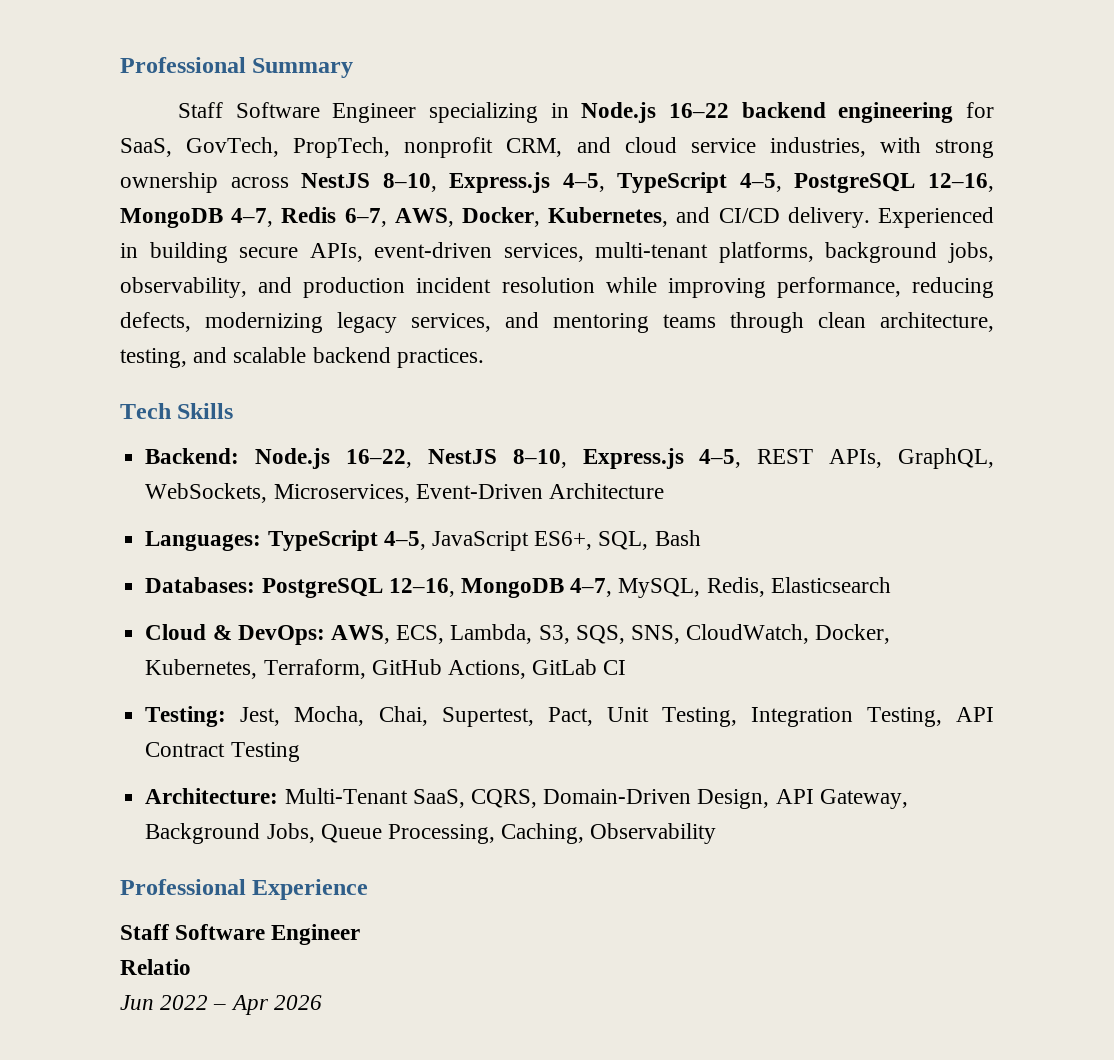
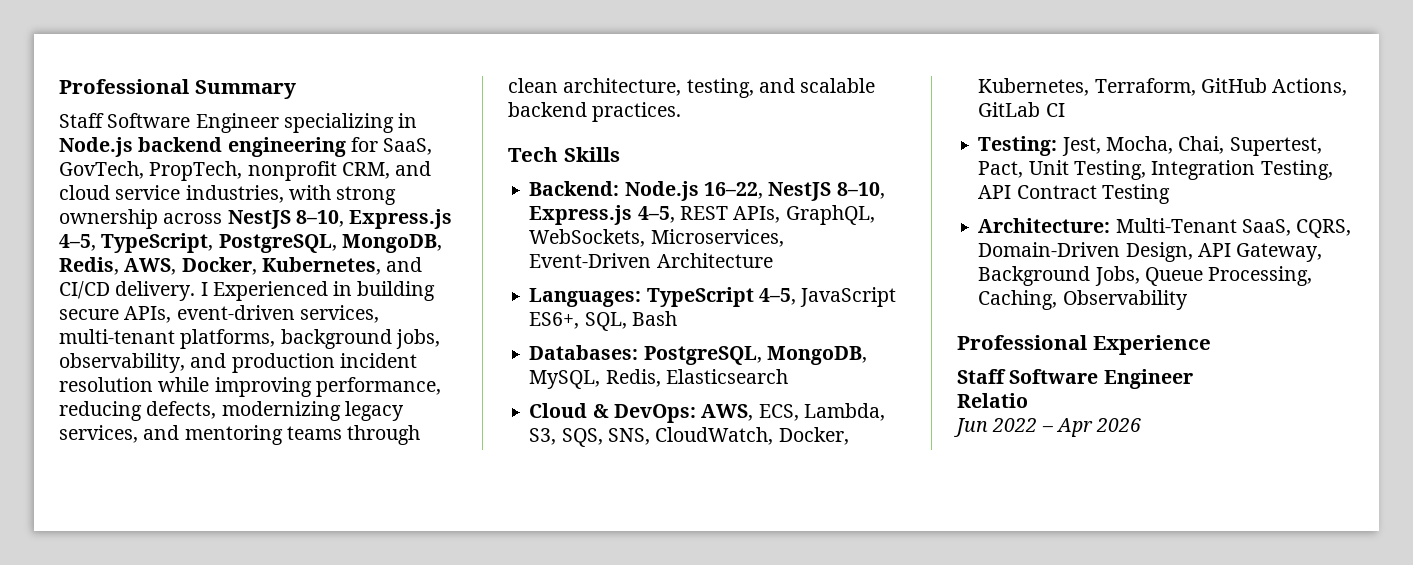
- Staff Software Engineer specializing in Node.js 16–22 backend engineering for SaaS, GovTech, PropTech, nonprofit CRM, and cloud service industries, with strong ownership across NestJS 8–10, Express.js 4–5, TypeScript 4–5, PostgreSQL 12–16, MongoDB 4–7, Redis 6–7, AWS, Docker, Kubernetes, and CI/CD delivery.
+ Staff Software Engineer specializing in Node.js backend engineering for SaaS, GovTech, PropTech, nonprofit CRM, and cloud service industries, with strong ownership across NestJS 8–10, Express.js 4–5, TypeScript, PostgreSQL, MongoDB, Redis, AWS, Docker, Kubernetes, and CI/CD delivery.
- Experienced in building secure APIs, event-driven services, multi-tenant platforms, background jobs, observability, and production incident resolution while improving performance, reducing defects, modernizing legacy services, and mentoring teams through clean architecture, testing, and scalable backend practices.
+ I Experienced in building secure APIs, event-driven services, multi-tenant platforms, background jobs, observability, and production incident resolution while improving performance, reducing defects, modernizing legacy services, and mentoring teams through clean architecture, testing, and scalable backend practices.
- Databases: PostgreSQL 12–16, MongoDB 4–7, MySQL, Redis, Elasticsearch
+ Databases: PostgreSQL, MongoDB, MySQL, Redis, Elasticsearch

